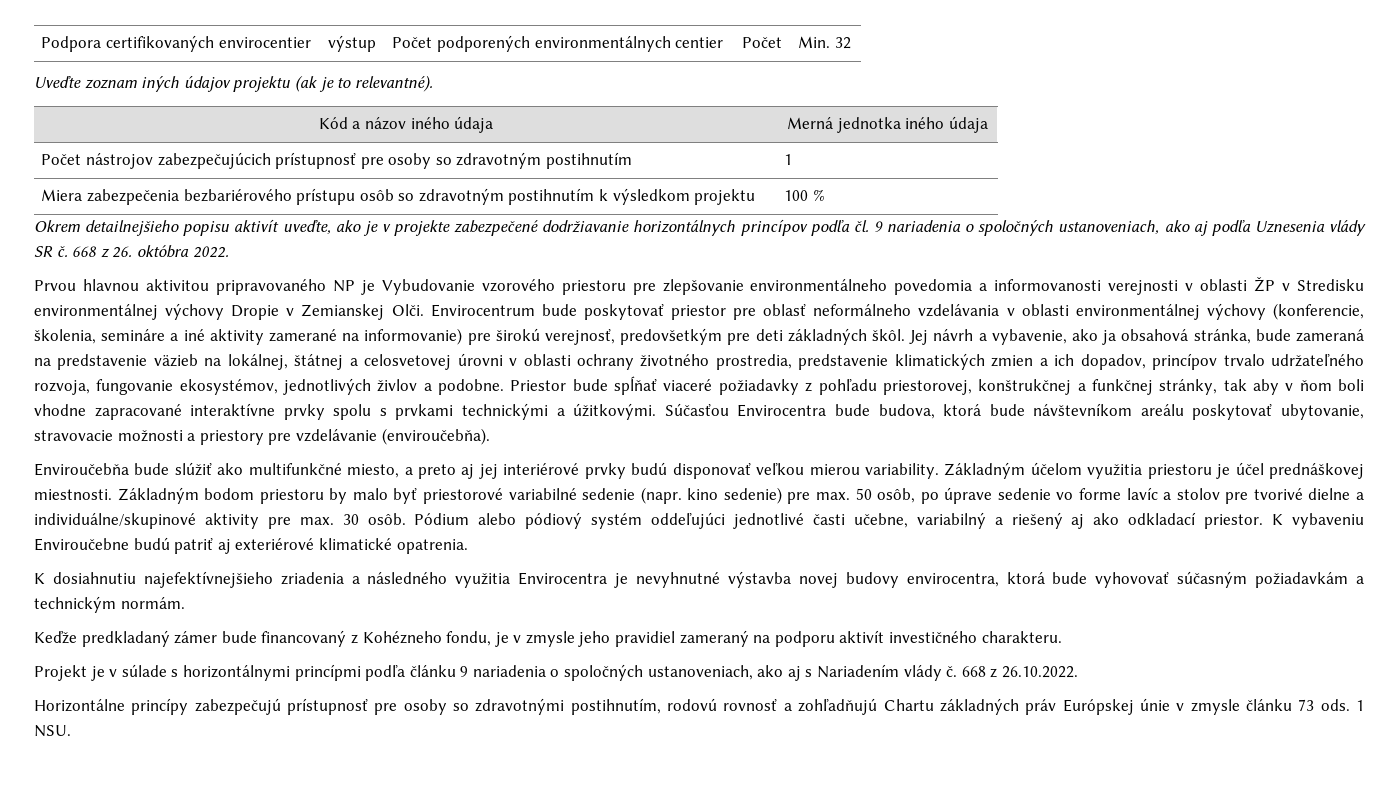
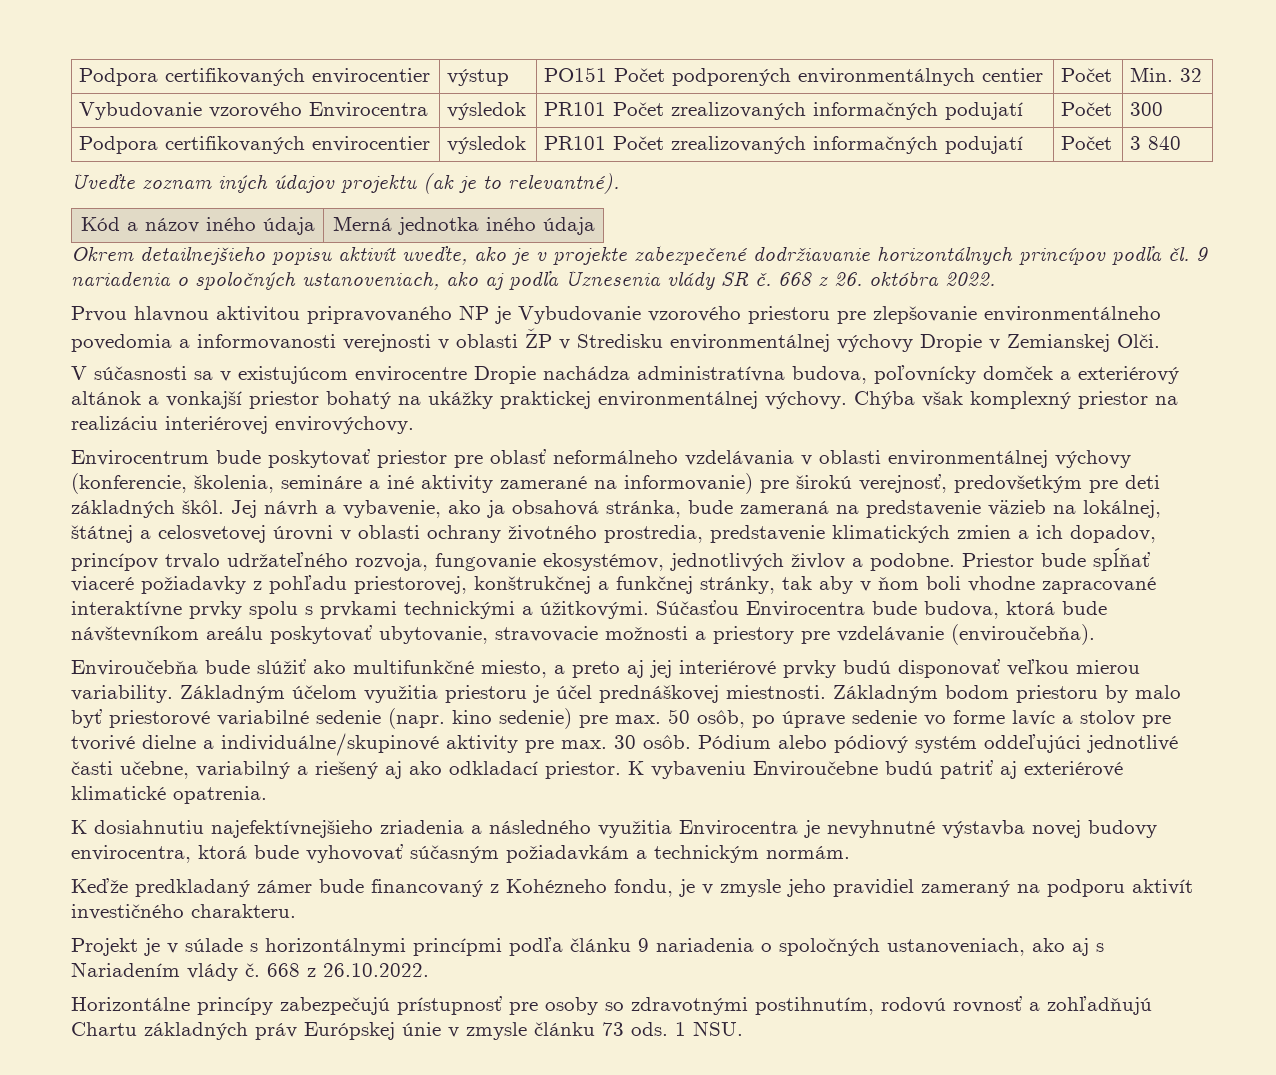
- Podpora certifikovaných envirocentier | výstup | Počet podporených environmentálnych centier | Počet | Min. 32
+ Podpora certifikovaných envirocentier | výstup | PO151 Počet podporených environmentálnych centier | Počet | Min. 32
+ Vybudovanie vzorového Envirocentra | výsledok | PR101 Počet zrealizovaných informačných podujatí | Počet | 300
+ Podpora certifikovaných envirocentier | výsledok | PR101 Počet zrealizovaných informačných podujatí | Počet | 3 840
- Počet nástrojov zabezpečujúcich prístupnosť pre osoby so zdravotným postihnutím | 1
- Miera zabezpečenia bezbariérového prístupu osôb so zdravotným postihnutím k výsledkom projektu | 100 %
- Prvou hlavnou aktivitou pripravovaného NP je Vybudovanie vzorového priestoru pre zlepšovanie environmentálneho povedomia a informovanosti verejnosti v oblasti ŽP v Stredisku environmentálnej výchovy Dropie v Zemianskej Olči. Envirocentrum bude poskytovať priestor pre oblasť neformálneho vzdelávania v oblasti environmentálnej výchovy (konferencie, školenia, semináre a iné aktivity zamerané na informovanie) pre širokú verejnosť, predovšetkým pre deti základných škôl.
+ Prvou hlavnou aktivitou pripravovaného NP je Vybudovanie vzorového priestoru pre zlepšovanie environmentálneho povedomia a informovanosti verejnosti v oblasti ŽP v Stredisku environmentálnej výchovy Dropie v Zemianskej Olči.
+ V súčasnosti sa v existujúcom envirocentre Dropie nachádza administratívna budova, poľovnícky domček a exteriérový altánok a vonkajší priestor bohatý na ukážky praktickej environmentálnej výchovy. Chýba však komplexný priestor na realizáciu interiérovej envirovýchovy.
+ Envirocentrum bude poskytovať priestor pre oblasť neformálneho vzdelávania v oblasti environmentálnej výchovy (konferencie, školenia, semináre a iné aktivity zamerané na informovanie) pre širokú verejnosť, predovšetkým pre deti základných škôl.

